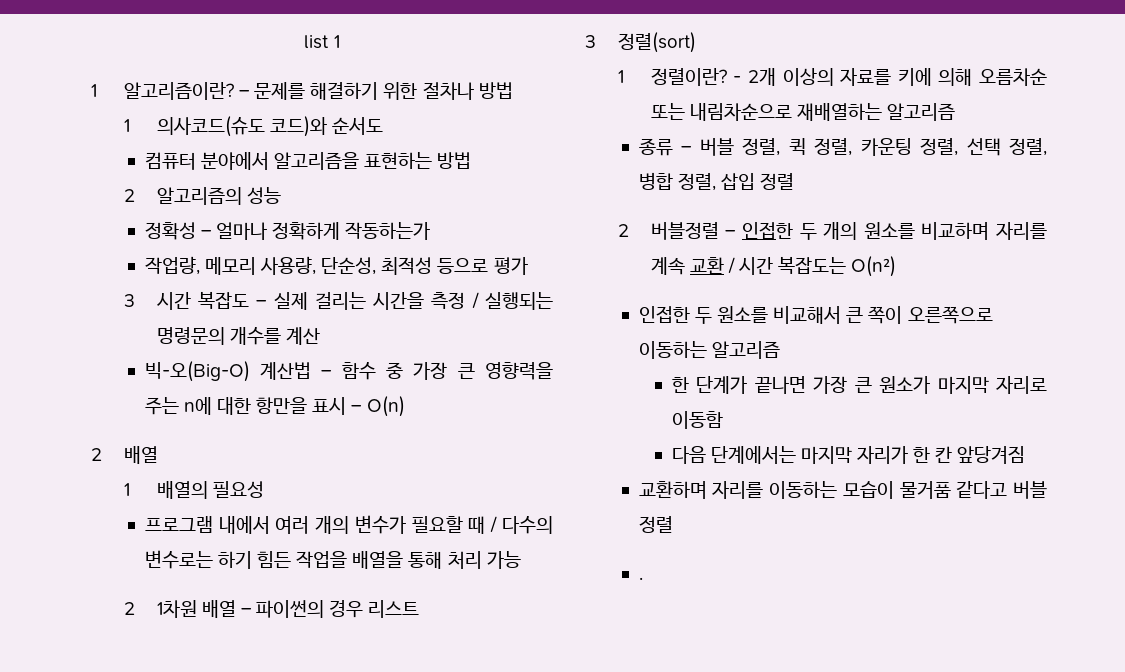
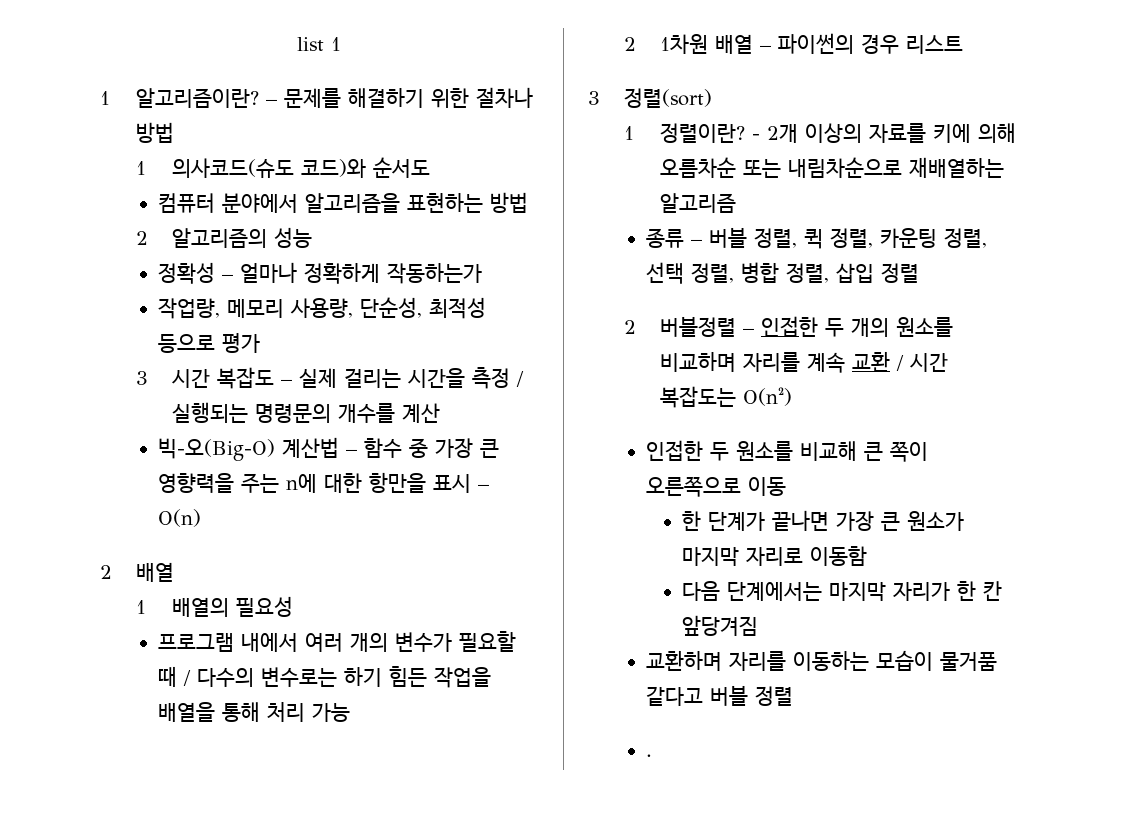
- 인접한 두 원소를 비교해서 큰 쪽이 오른쪽으로 이동하는 알고리즘
+ 인접한 두 원소를 비교해 큰 쪽이 오른쪽으로 이동

